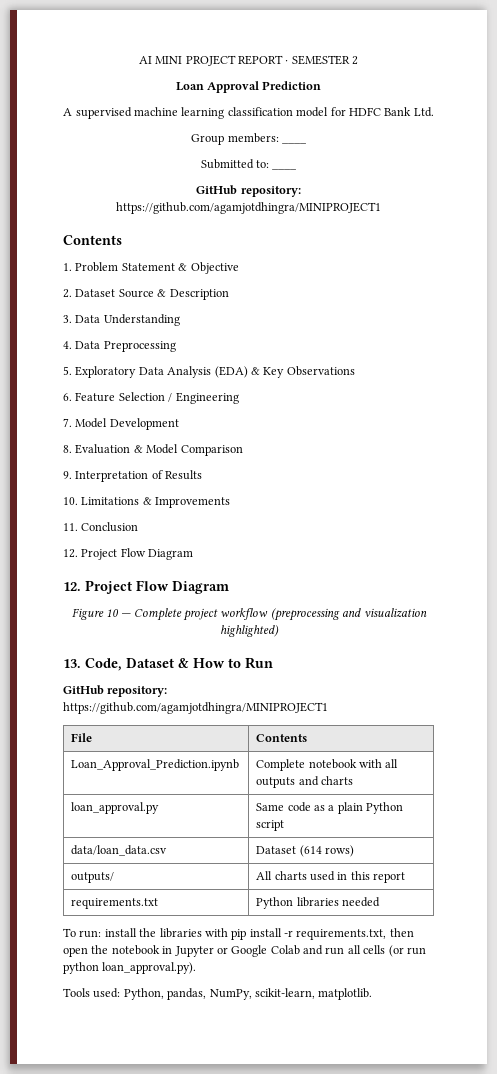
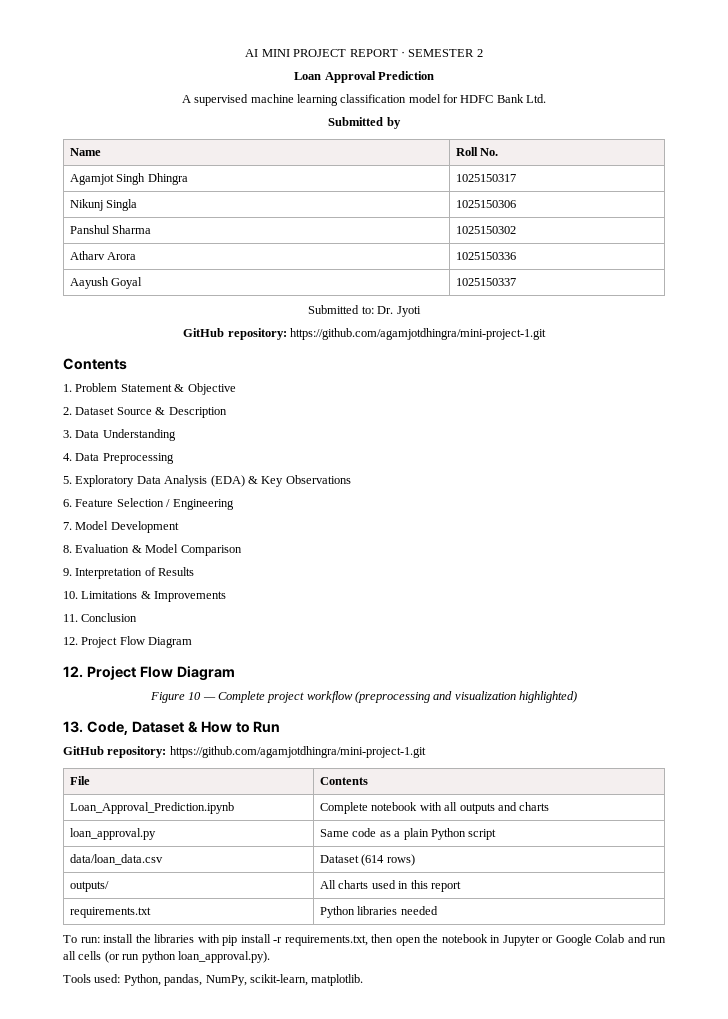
- Group members: ____
+ Submitted by
+ Name | Roll No.
+ Agamjot Singh Dhingra | 1025150317
+ Nikunj Singla | 1025150306
+ Panshul Sharma | 1025150302
+ Atharv Arora | 1025150336
+ Aayush Goyal | 1025150337
- Submitted to: ____
- GitHub repository: https://github.com/agamjotdhingra/MINIPROJECT1
+ Submitted to: Dr. Jyoti
+ GitHub repository: https://github.com/agamjotdhingra/mini-project-1.git
  13. Code, Dataset & How to Run
- GitHub repository: https://github.com/agamjotdhingra/MINIPROJECT1
+ GitHub repository: https://github.com/agamjotdhingra/mini-project-1.git

